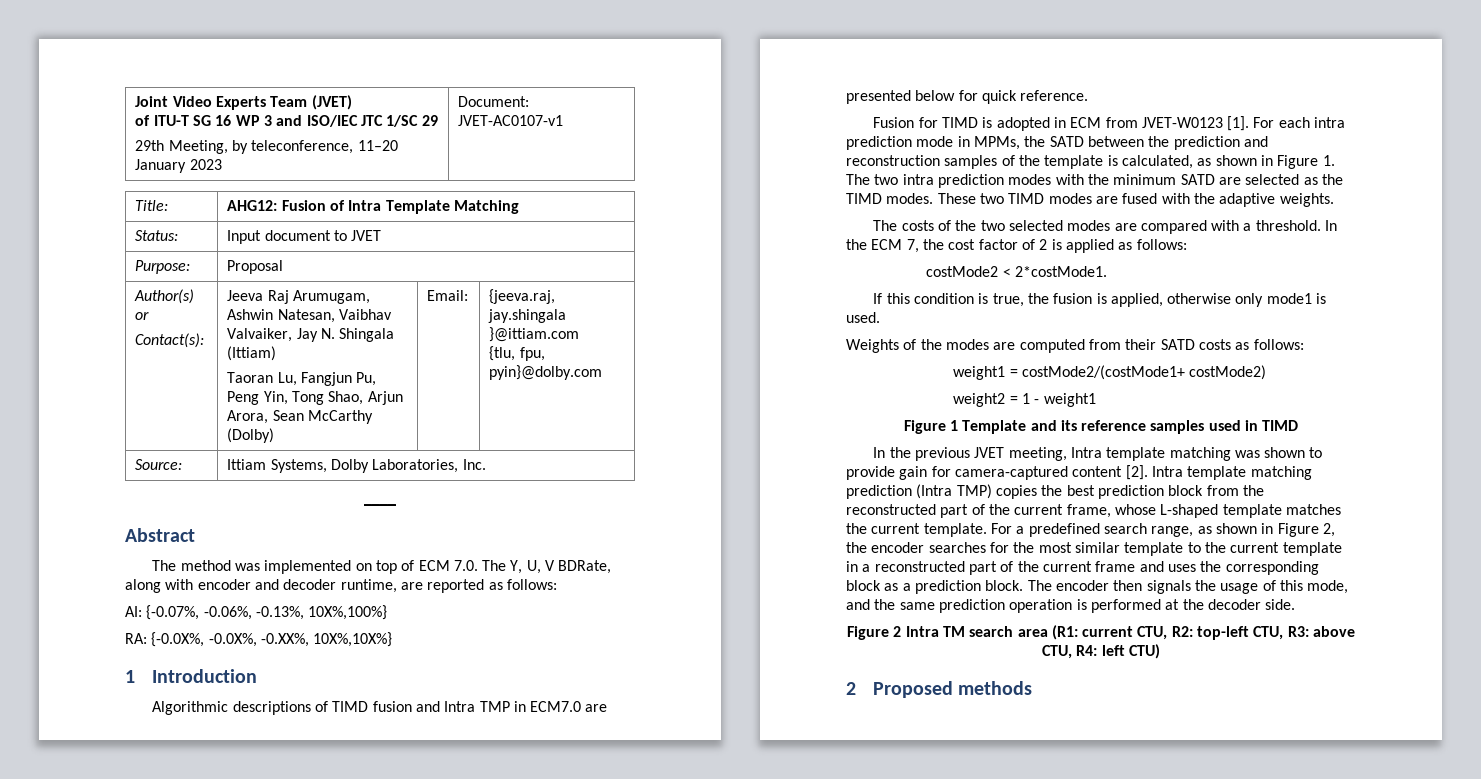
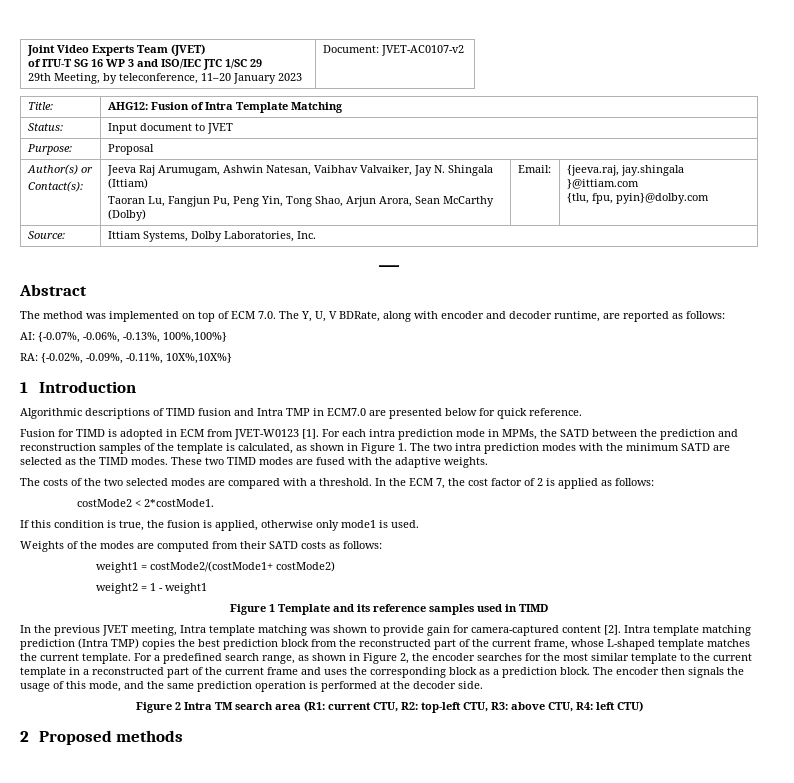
  Joint Video Experts Team (JVET)
  of ITU-T SG 16 WP 3 and ISO/IEC JTC 1/SC 29
- 29th Meeting, by teleconference, 11–20 January 2023 | Document: JVET-AC0107-v1
+ 29th Meeting, by teleconference, 11–20 January 2023 | Document: JVET-AC0107-v2
- AI: {-0.07%, -0.06%, -0.13%, 10X%,100%}
+ AI: {-0.07%, -0.06%, -0.13%, 100%,100%}
- RA: {-0.0X%, -0.0X%, -0.XX%, 10X%,10X%}
+ RA: {-0.02%, -0.09%, -0.11%, 10X%,10X%}

